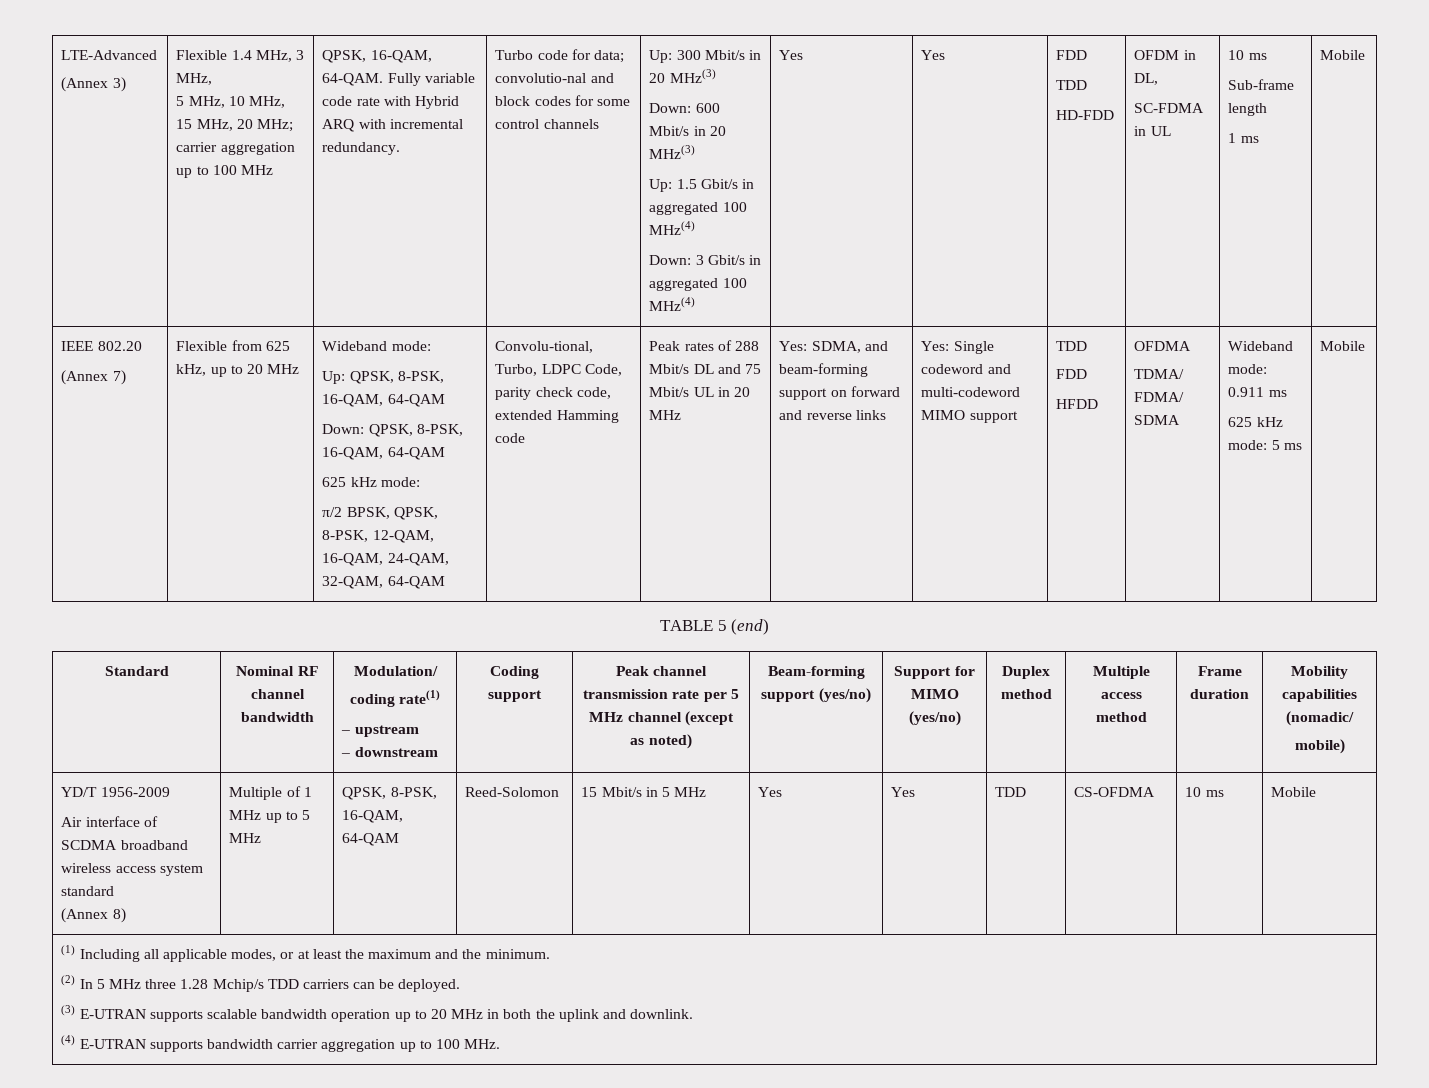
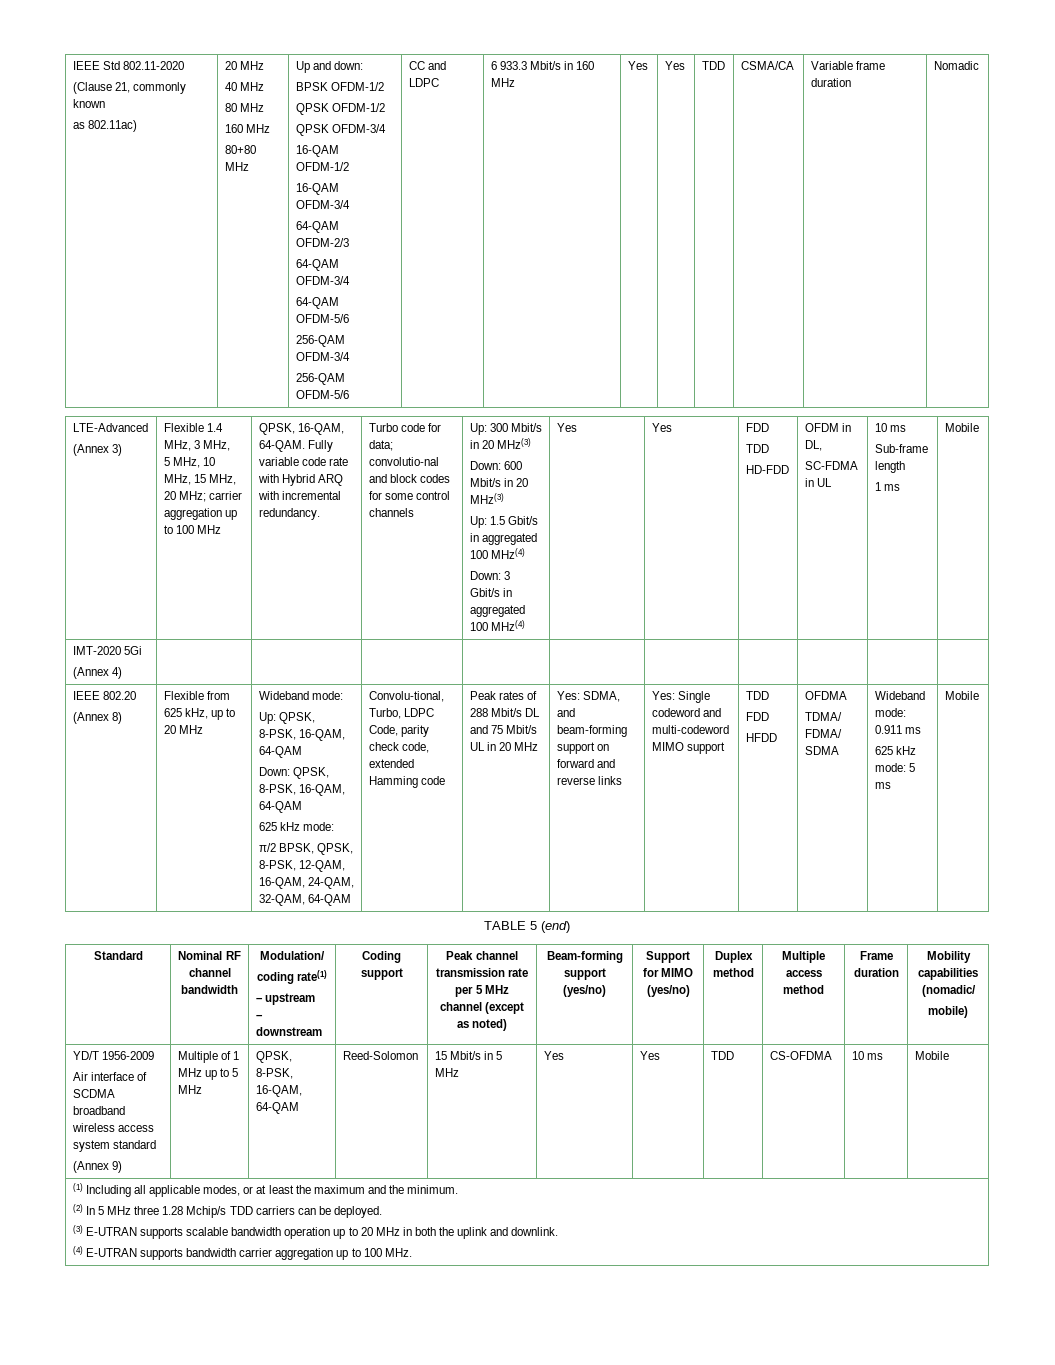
+ IEEE Std 802.11-2020
+ (Clause 21, commonly known
+ as 802.11ac) | 20 MHz
+ 40 MHz
+ 80 MHz
+ 160 MHz
+ 80+80 MHz | Up and down:
+ BPSK OFDM-1/2
+ QPSK OFDM-1/2
+ QPSK OFDM-3/4
+ 16-QAM OFDM-1/2
+ 16-QAM OFDM-3/4
+ 64-QAM OFDM-2/3
+ 64-QAM OFDM-3/4
+ 64-QAM OFDM-5/6
+ 256-QAM OFDM-3/4
+ 256-QAM OFDM-5/6 | CC and LDPC | 6 933.3 Mbit/s in 160 MHz | Yes | Yes | TDD | CSMA/CA | Variable frame duration | Nomadic
+ IMT-2020 5Gi
+ (Annex 4) | | | | | | | | | |
- (Annex 7)
+ (Annex 8)
  YD/T 1956-2009
  Air interface of SCDMA broadband wireless access system standard
- (Annex 8) | Multiple of 1 MHz up to 5 MHz | QPSK, 8-PSK, 16-QAM, 64-QAM | Reed-Solomon | 15 Mbit/s in 5 MHz | Yes | Yes | TDD | CS-OFDMA | 10 ms | Mobile
+ (Annex 9) | Multiple of 1 MHz up to 5 MHz | QPSK, 8-PSK, 16-QAM, 64-QAM | Reed-Solomon | 15 Mbit/s in 5 MHz | Yes | Yes | TDD | CS-OFDMA | 10 ms | Mobile

